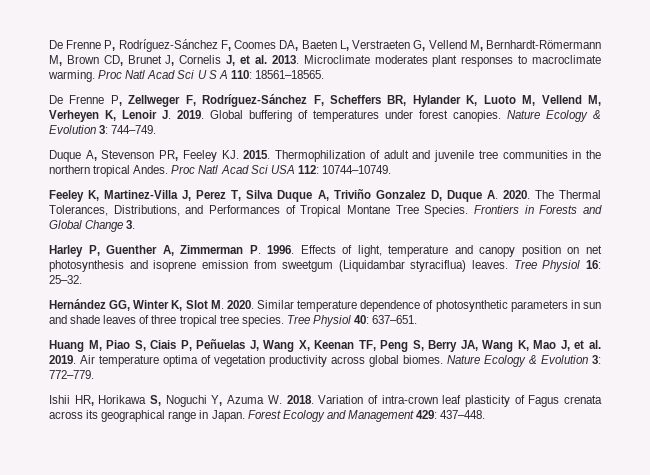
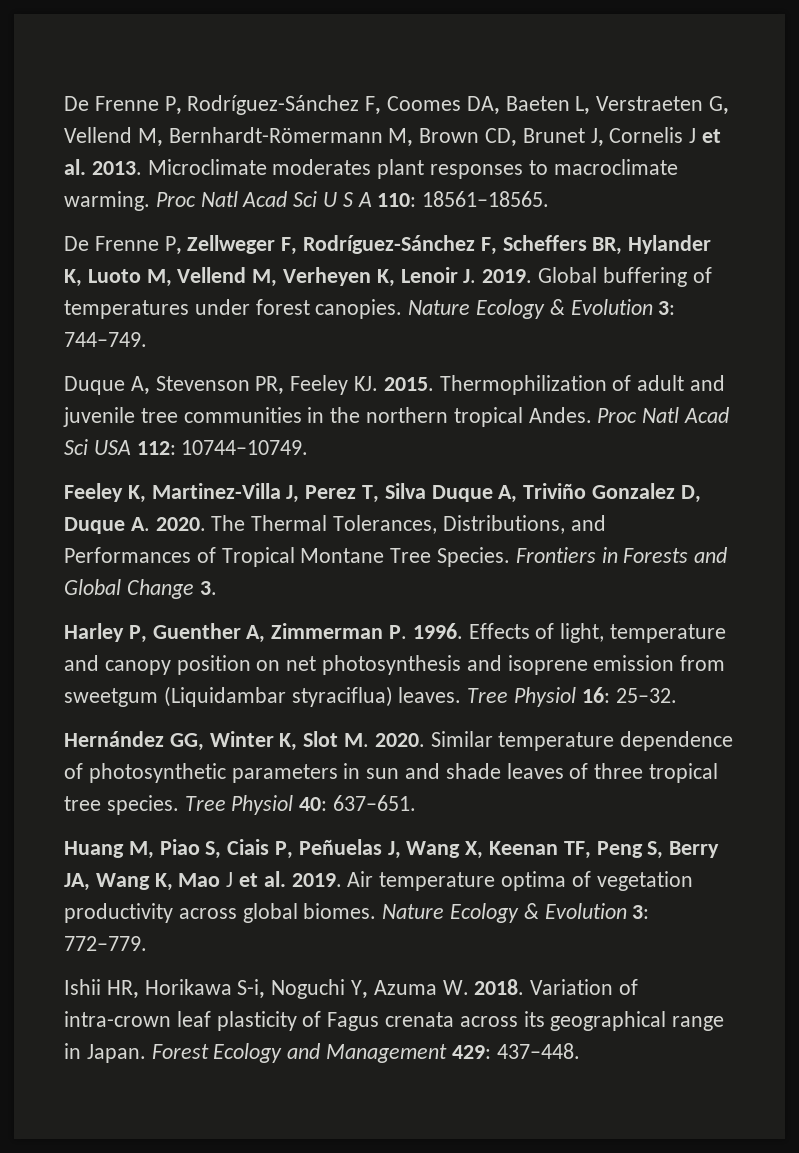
- De Frenne P, Rodríguez-Sánchez F, Coomes DA, Baeten L, Verstraeten G, Vellend M, Bernhardt-Römermann M, Brown CD, Brunet J, Cornelis J, et al. 2013.
+ De Frenne P, Rodríguez-Sánchez F, Coomes DA, Baeten L, Verstraeten G, Vellend M, Bernhardt-Römermann M, Brown CD, Brunet J, Cornelis J et al. 2013.
- Huang M, Piao S, Ciais P, Peñuelas J, Wang X, Keenan TF, Peng S, Berry JA, Wang K, Mao J, et al. 2019.
+ Huang M, Piao S, Ciais P, Peñuelas J, Wang X, Keenan TF, Peng S, Berry JA, Wang K, Mao J et al. 2019.
- Ishii HR, Horikawa S, Noguchi Y, Azuma W. 2018.
+ Ishii HR, Horikawa S-i, Noguchi Y, Azuma W. 2018.

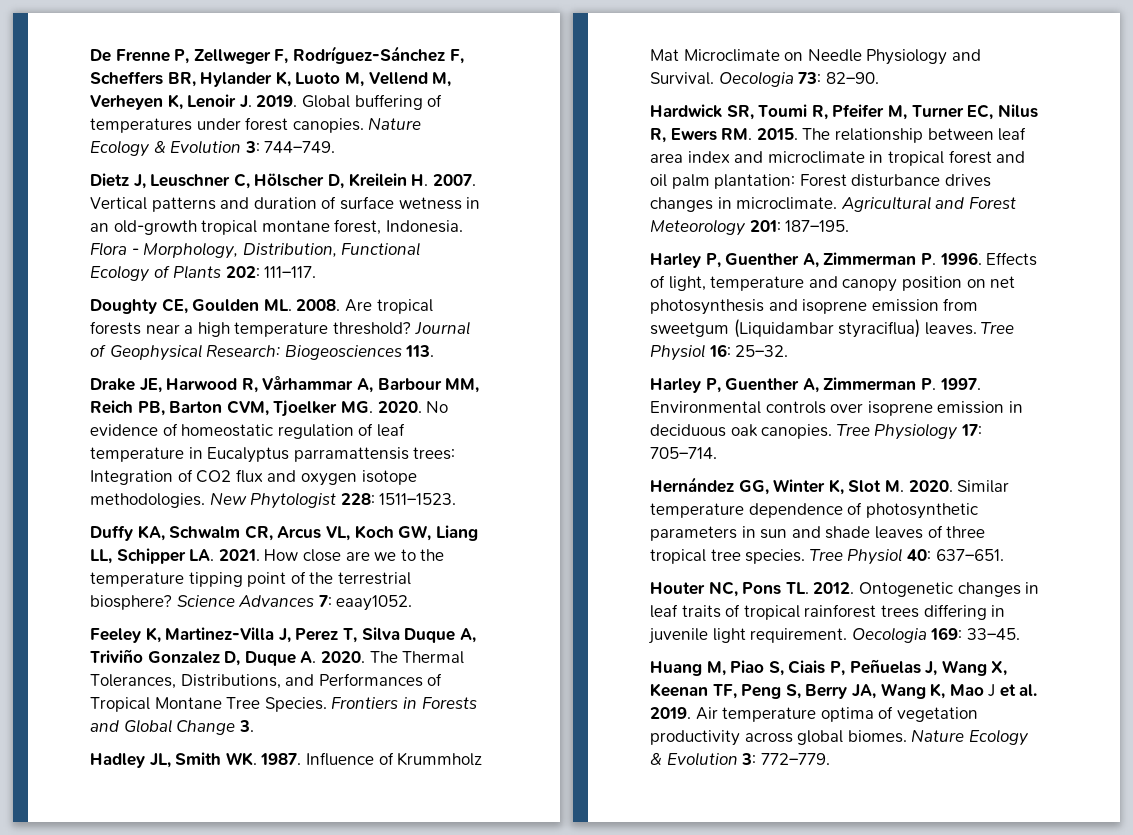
- De Frenne P, Rodríguez-Sánchez F, Coomes DA, Baeten L, Verstraeten G, Vellend M, Bernhardt-Römermann M, Brown CD, Brunet J, Cornelis J et al. 2013. Microclimate moderates plant responses to macroclimate warming. Proc Natl Acad Sci U S A 110: 18561–18565.
- Duque A, Stevenson PR, Feeley KJ. 2015. Thermophilization of adult and juvenile tree communities in the northern tropical Andes. Proc Natl Acad Sci USA 112: 10744–10749.
+ Dietz J, Leuschner C, Hölscher D, Kreilein H. 2007. Vertical patterns and duration of surface wetness in an old-growth tropical montane forest, Indonesia. Flora - Morphology, Distribution, Functional Ecology of Plants 202: 111–117.
+ Doughty CE, Goulden ML. 2008. Are tropical forests near a high temperature threshold? Journal of Geophysical Research: Biogeosciences 113.
+ Drake JE, Harwood R, Vårhammar A, Barbour MM, Reich PB, Barton CVM, Tjoelker MG. 2020. No evidence of homeostatic regulation of leaf temperature in Eucalyptus parramattensis trees: Integration of CO2 flux and oxygen isotope methodologies. New Phytologist 228: 1511–1523.
+ Duffy KA, Schwalm CR, Arcus VL, Koch GW, Liang LL, Schipper LA. 2021. How close are we to the temperature tipping point of the terrestrial biosphere? Science Advances 7: eaay1052.
+ Hadley JL, Smith WK. 1987. Influence of Krummholz Mat Microclimate on Needle Physiology and Survival. Oecologia 73: 82–90.
+ Hardwick SR, Toumi R, Pfeifer M, Turner EC, Nilus R, Ewers RM. 2015. The relationship between leaf area index and microclimate in tropical forest and oil palm plantation: Forest disturbance drives changes in microclimate. Agricultural and Forest Meteorology 201: 187–195.
+ Harley P, Guenther A, Zimmerman P. 1997. Environmental controls over isoprene emission in deciduous oak canopies. Tree Physiology 17: 705–714.
+ Houter NC, Pons TL. 2012. Ontogenetic changes in leaf traits of tropical rainforest trees differing in juvenile light requirement. Oecologia 169: 33–45.
- Ishii HR, Horikawa S-i, Noguchi Y, Azuma W. 2018. Variation of intra-crown leaf plasticity of Fagus crenata across its geographical range in Japan. Forest Ecology and Management 429: 437–448.

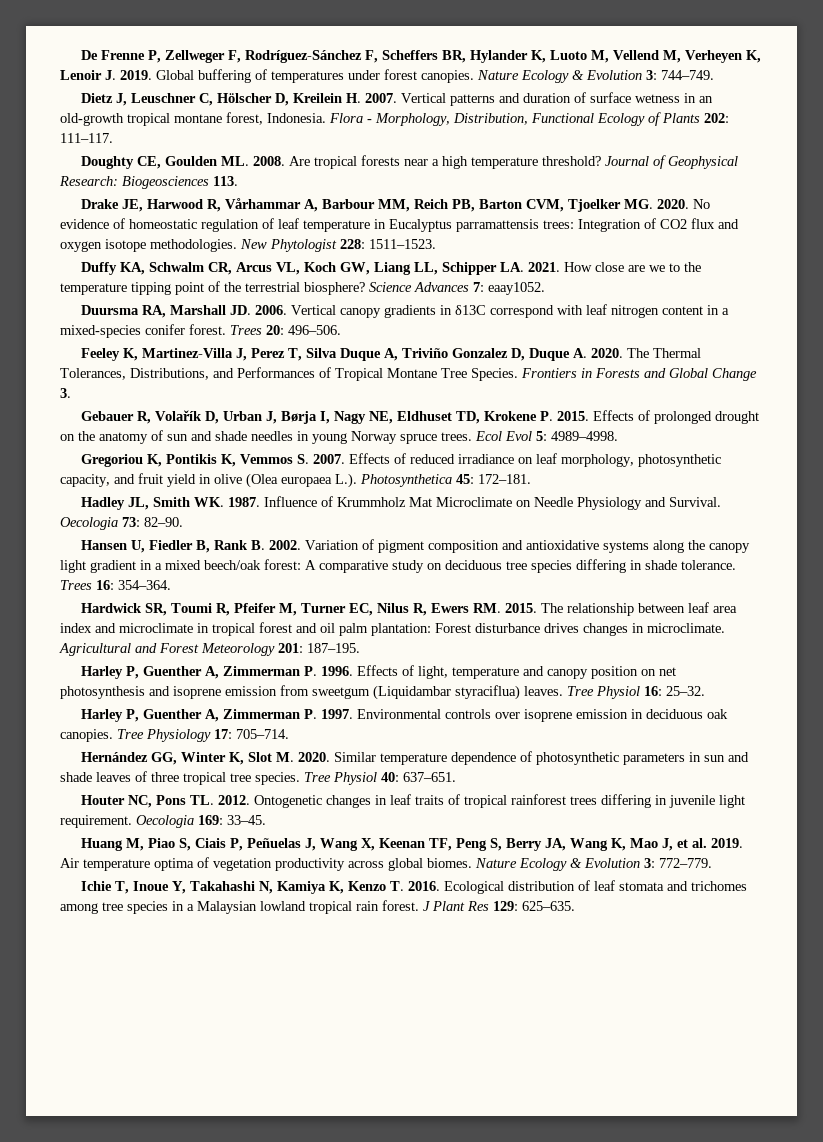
+ Duursma RA, Marshall JD. 2006. Vertical canopy gradients in δ13C correspond with leaf nitrogen content in a mixed-species conifer forest. Trees 20: 496–506.
+ Gebauer R, Volařík D, Urban J, Børja I, Nagy NE, Eldhuset TD, Krokene P. 2015. Effects of prolonged drought on the anatomy of sun and shade needles in young Norway spruce trees. Ecol Evol 5: 4989–4998.
+ Gregoriou K, Pontikis K, Vemmos S. 2007. Effects of reduced irradiance on leaf morphology, photosynthetic capacity, and fruit yield in olive (Olea europaea L.). Photosynthetica 45: 172–181.
+ Hansen U, Fiedler B, Rank B. 2002. Variation of pigment composition and antioxidative systems along the canopy light gradient in a mixed beech/oak forest: A comparative study on deciduous tree species differing in shade tolerance. Trees 16: 354–364.
- Huang M, Piao S, Ciais P, Peñuelas J, Wang X, Keenan TF, Peng S, Berry JA, Wang K, Mao J et al. 2019.
+ Huang M, Piao S, Ciais P, Peñuelas J, Wang X, Keenan TF, Peng S, Berry JA, Wang K, Mao J, et al. 2019.
+ Ichie T, Inoue Y, Takahashi N, Kamiya K, Kenzo T. 2016. Ecological distribution of leaf stomata and trichomes among tree species in a Malaysian lowland tropical rain forest. J Plant Res 129: 625–635.

